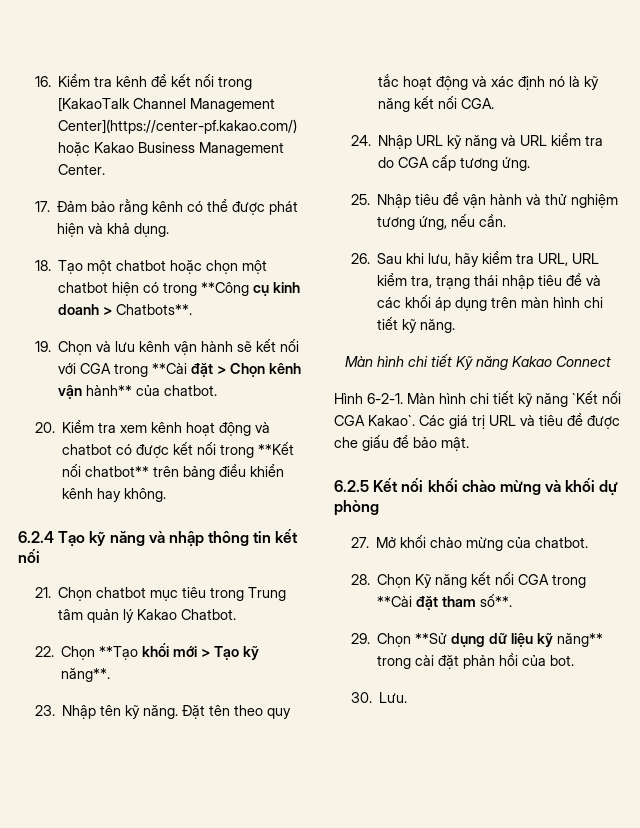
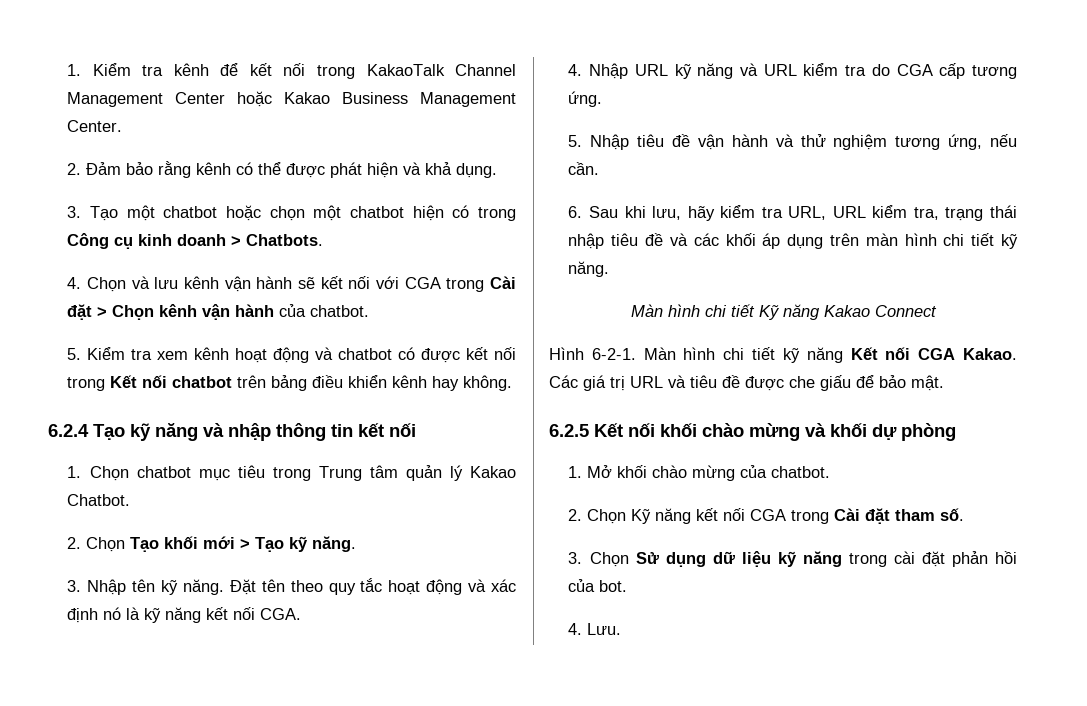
- 16. Kiểm tra kênh để kết nối trong [KakaoTalk Channel Management Center](https://center-pf.kakao.com/) hoặc Kakao Business Management Center.
+ 1. Kiểm tra kênh để kết nối trong KakaoTalk Channel Management Center hoặc Kakao Business Management Center.
- 17. Đảm bảo rằng kênh có thể được phát hiện và khả dụng.
+ 2. Đảm bảo rằng kênh có thể được phát hiện và khả dụng.
- 18. Tạo một chatbot hoặc chọn một chatbot hiện có trong **Công cụ kinh doanh > Chatbots**.
- 19. Chọn và lưu kênh vận hành sẽ kết nối với CGA trong **Cài đặt > Chọn kênh vận hành** của chatbot.
- 20. Kiểm tra xem kênh hoạt động và chatbot có được kết nối trong **Kết nối chatbot** trên bảng điều khiển kênh hay không.
+ 3. Tạo một chatbot hoặc chọn một chatbot hiện có trong Công cụ kinh doanh > Chatbots.
+ 4. Chọn và lưu kênh vận hành sẽ kết nối với CGA trong Cài đặt > Chọn kênh vận hành của chatbot.
+ 5. Kiểm tra xem kênh hoạt động và chatbot có được kết nối trong Kết nối chatbot trên bảng điều khiển kênh hay không.
- 21. Chọn chatbot mục tiêu trong Trung tâm quản lý Kakao Chatbot.
+ 1. Chọn chatbot mục tiêu trong Trung tâm quản lý Kakao Chatbot.
- 22. Chọn **Tạo khối mới > Tạo kỹ năng**.
- 23. Nhập tên kỹ năng.
+ 2. Chọn Tạo khối mới > Tạo kỹ năng.
+ 3. Nhập tên kỹ năng.
- 24. Nhập URL kỹ năng và URL kiểm tra do CGA cấp tương ứng.
+ 4. Nhập URL kỹ năng và URL kiểm tra do CGA cấp tương ứng.
- 25. Nhập tiêu đề vận hành và thử nghiệm tương ứng, nếu cần.
+ 5. Nhập tiêu đề vận hành và thử nghiệm tương ứng, nếu cần.
- 26. Sau khi lưu, hãy kiểm tra URL, URL kiểm tra, trạng thái nhập tiêu đề và các khối áp dụng trên màn hình chi tiết kỹ năng.
+ 6. Sau khi lưu, hãy kiểm tra URL, URL kiểm tra, trạng thái nhập tiêu đề và các khối áp dụng trên màn hình chi tiết kỹ năng.
- Màn hình chi tiết kỹ năng `Kết nối CGA Kakao`.
+ Màn hình chi tiết kỹ năng Kết nối CGA Kakao.
- 27. Mở khối chào mừng của chatbot.
+ 1. Mở khối chào mừng của chatbot.
- 28. Chọn Kỹ năng kết nối CGA trong **Cài đặt tham số**.
- 29. Chọn **Sử dụng dữ liệu kỹ năng** trong cài đặt phản hồi của bot.
+ 2. Chọn Kỹ năng kết nối CGA trong Cài đặt tham số.
+ 3. Chọn Sử dụng dữ liệu kỹ năng trong cài đặt phản hồi của bot.
- 30. Lưu.
+ 4. Lưu.

